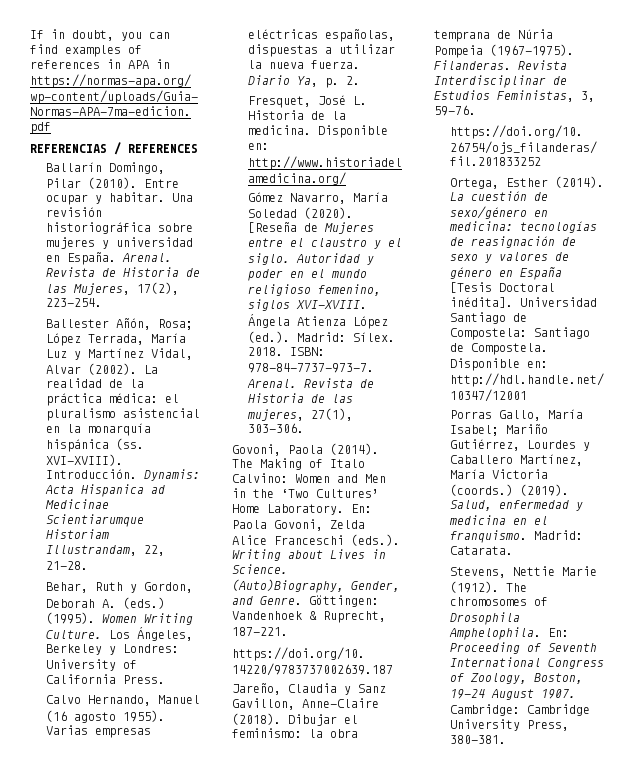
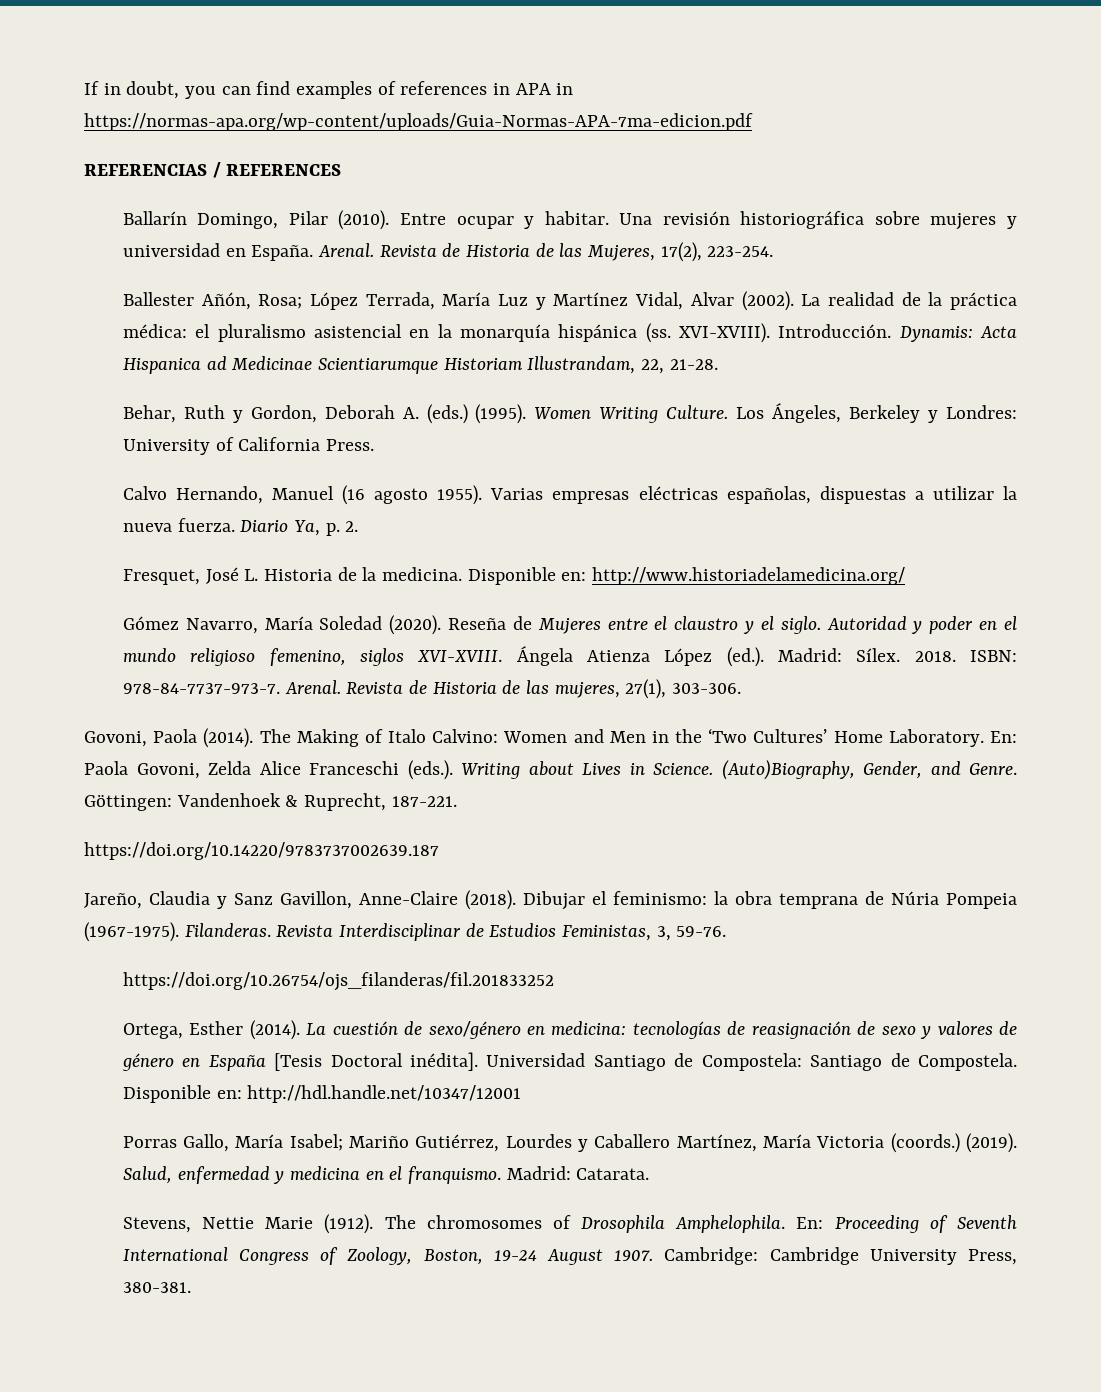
- [Reseña de Mujeres entre el claustro y el siglo.
+ Reseña de Mujeres entre el claustro y el siglo.

